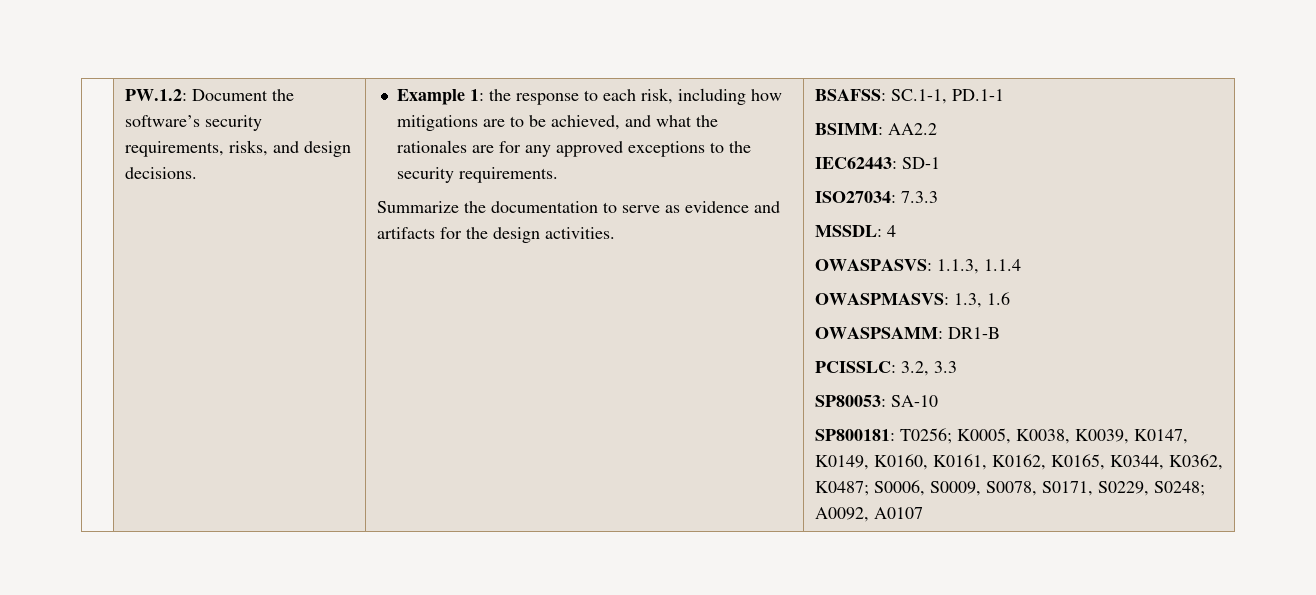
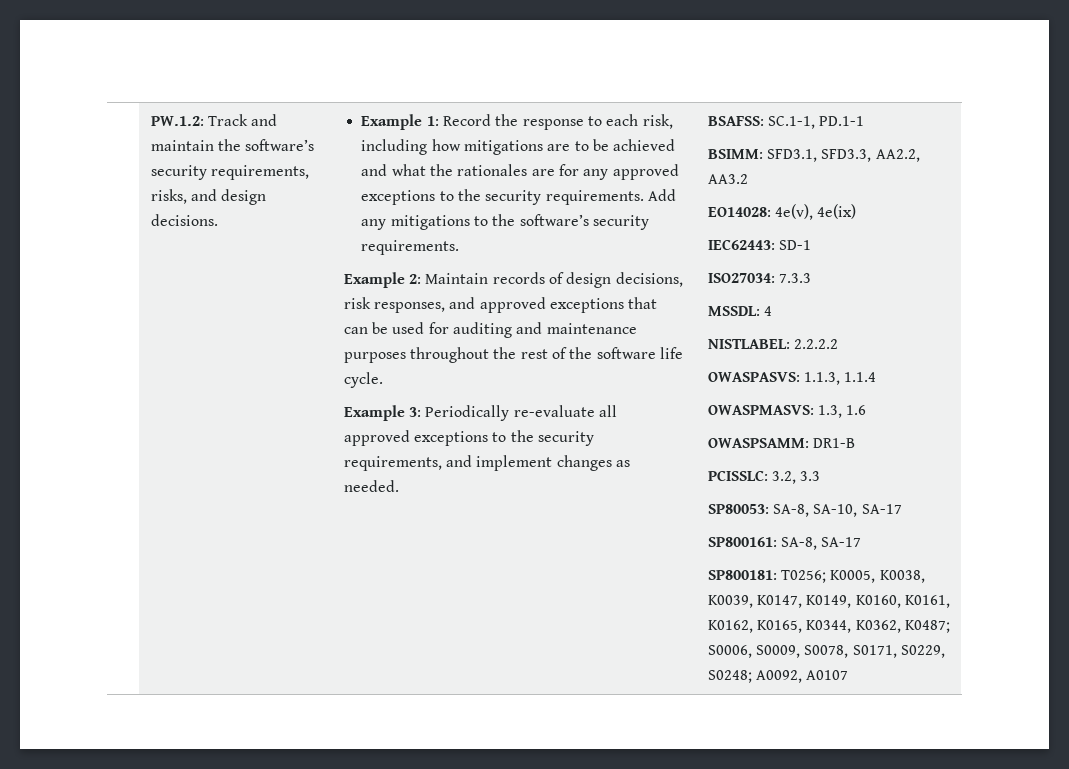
- PW.1.2: Document the software’s security requirements, risks, and design decisions.
+ PW.1.2: Track and maintain the software’s security requirements, risks, and design decisions.
- Example 1: the response to each risk, including how mitigations are to be achieved, and what the rationales are for any approved exceptions to the security requirements.
- Summarize the documentation to serve as evidence and artifacts for the design activities. | BSAFSS: SC.1-1, PD.1-1
- BSIMM: AA2.2
+ Example 1: Record the response to each risk, including how mitigations are to be achieved and what the rationales are for any approved exceptions to the security requirements. Add any mitigations to the software’s security requirements.
+ Example 2: Maintain records of design decisions, risk responses, and approved exceptions that can be used for auditing and maintenance purposes throughout the rest of the software life cycle.
+ Example 3: Periodically re-evaluate all approved exceptions to the security requirements, and implement changes as needed. | BSAFSS: SC.1-1, PD.1-1
+ BSIMM: SFD3.1, SFD3.3, AA2.2, AA3.2
+ EO14028: 4e(v), 4e(ix)
+ NISTLABEL: 2.2.2.2
- SP80053: SA-10
+ SP80053: SA-8, SA-10, SA-17
+ SP800161: SA-8, SA-17

